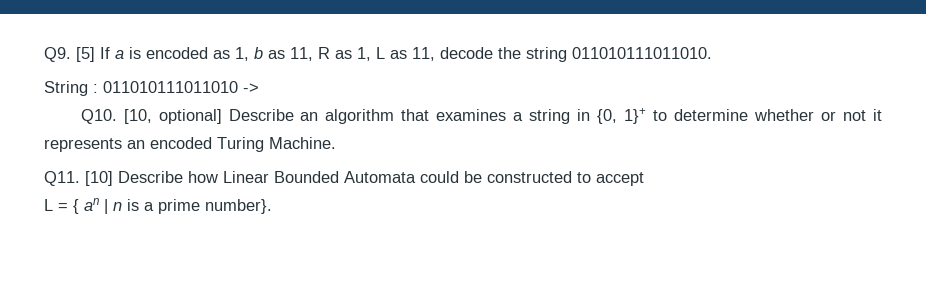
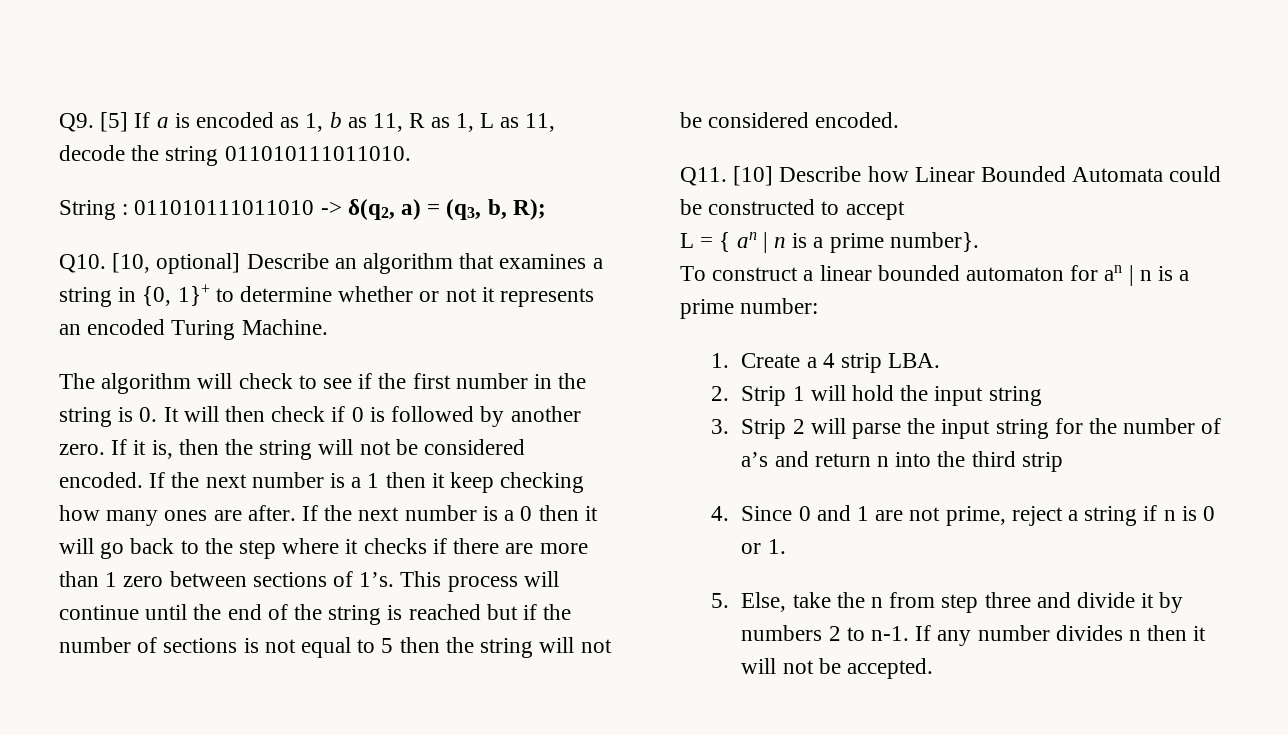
- String : 011010111011010 ->
+ String : 011010111011010 -> δ(q2, a) = (q3, b, R);
+ The algorithm will check to see if the first number in the string is 0. It will then check if 0 is followed by another zero. If it is, then the string will not be considered encoded. If the next number is a 1 then it keep checking how many ones are after. If the next number is a 0 then it will go back to the step where it checks if there are more than 1 zero between sections of 1’s. This process will continue until the end of the string is reached but if the number of sections is not equal to 5 then the string will not be considered encoded.
+ To construct a linear bounded automaton for an | n is a prime number:
+ 1. Create a 4 strip LBA.
+ 2. Strip 1 will hold the input string
+ 3. Strip 2 will parse the input string for the number of a’s and return n into the third strip
+ 4. Since 0 and 1 are not prime, reject a string if n is 0 or 1.
+ 5. Else, take the n from step three and divide it by numbers 2 to n-1. If any number divides n then it will not be accepted.

